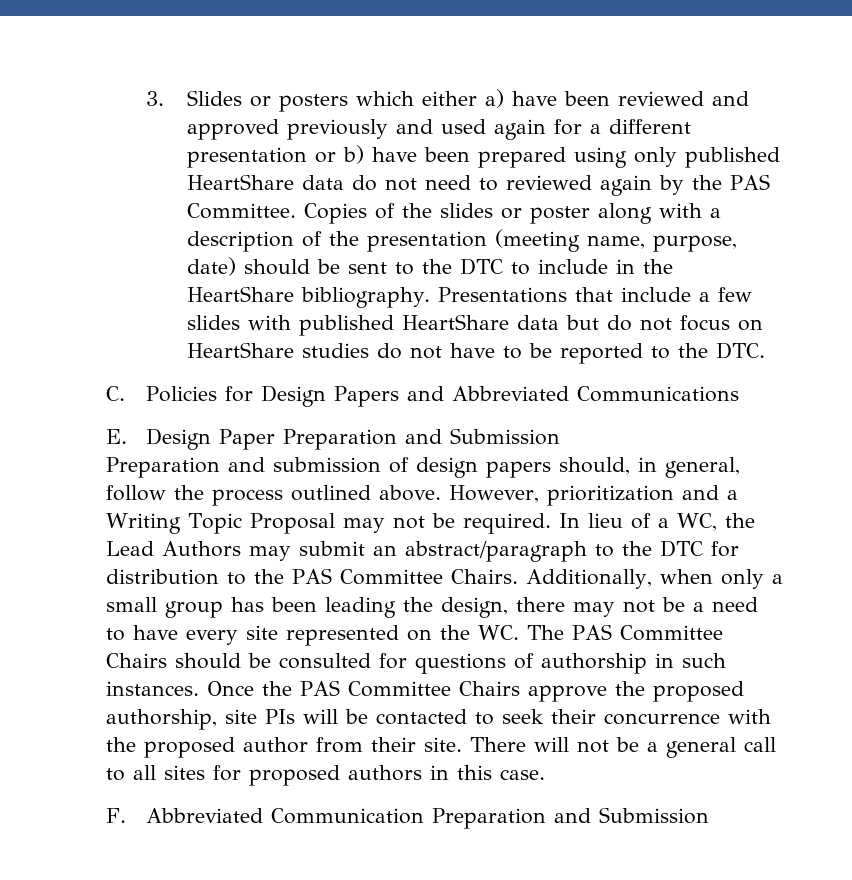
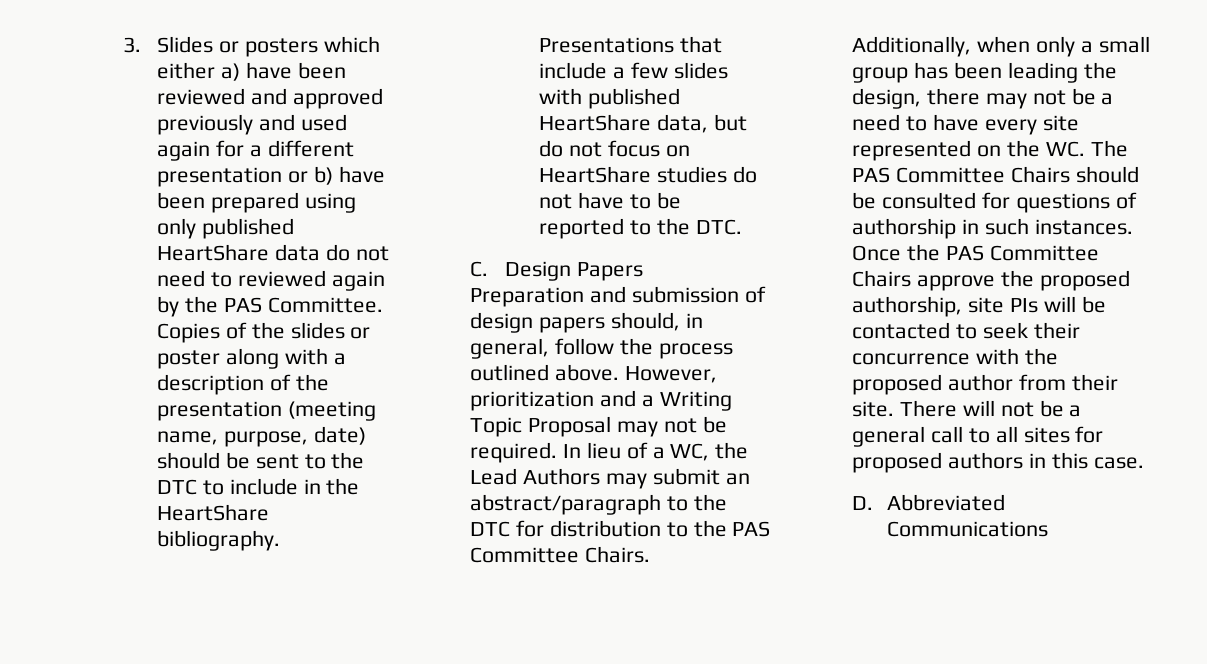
- Presentations that include a few slides with published HeartShare data but do not focus on HeartShare studies do not have to be reported to the DTC.
+ Presentations that include a few slides with published HeartShare data, but do not focus on HeartShare studies do not have to be reported to the DTC.
- C. Policies for Design Papers and Abbreviated Communications
- E. Design Paper Preparation and Submission
+ C. Design Papers
- F. Abbreviated Communication Preparation and Submission
+ D. Abbreviated Communications

